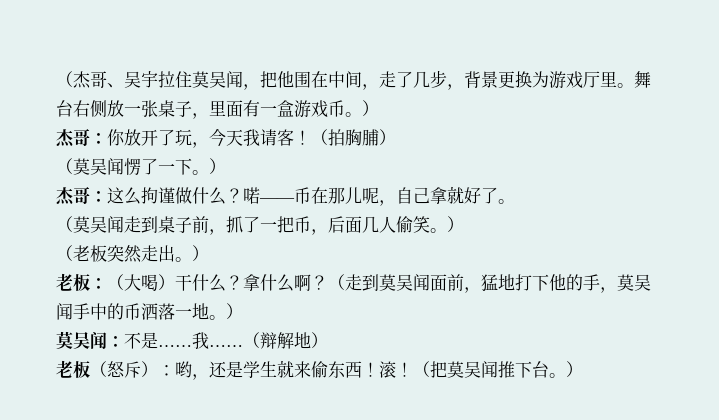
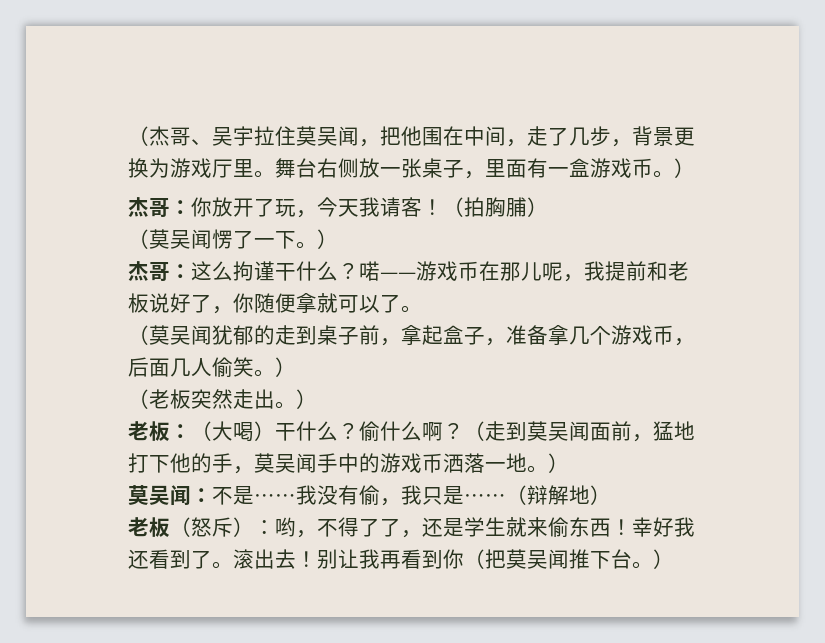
- 杰哥：这么拘谨做什么？
+ 杰哥：这么拘谨干什么？
- 喏——币在那儿呢，自己拿就好了。
+ 喏——游戏币在那儿呢，我提前和老板说好了，你随便拿就可以了。
- （莫吴闻走到桌子前，抓了一把币，后面几人偷笑。）
+ （莫吴闻犹郁的走到桌子前，拿起盒子，准备拿几个游戏币，后面几人偷笑。）
- 拿什么啊？
+ 偷什么啊？
- （走到莫吴闻面前，猛地打下他的手，莫吴闻手中的币洒落一地。）
+ （走到莫吴闻面前，猛地打下他的手，莫吴闻手中的游戏币洒落一地。）
- 我……
+ 我没有偷，我只是……
- 老板（怒斥）：哟，还是学生就来偷东西！
+ 老板（怒斥）：哟，不得了了，还是学生就来偷东西！
- 滚！（把莫吴闻推下台。）
+ 幸好我还看到了。滚出去！别让我再看到你（把莫吴闻推下台。）

